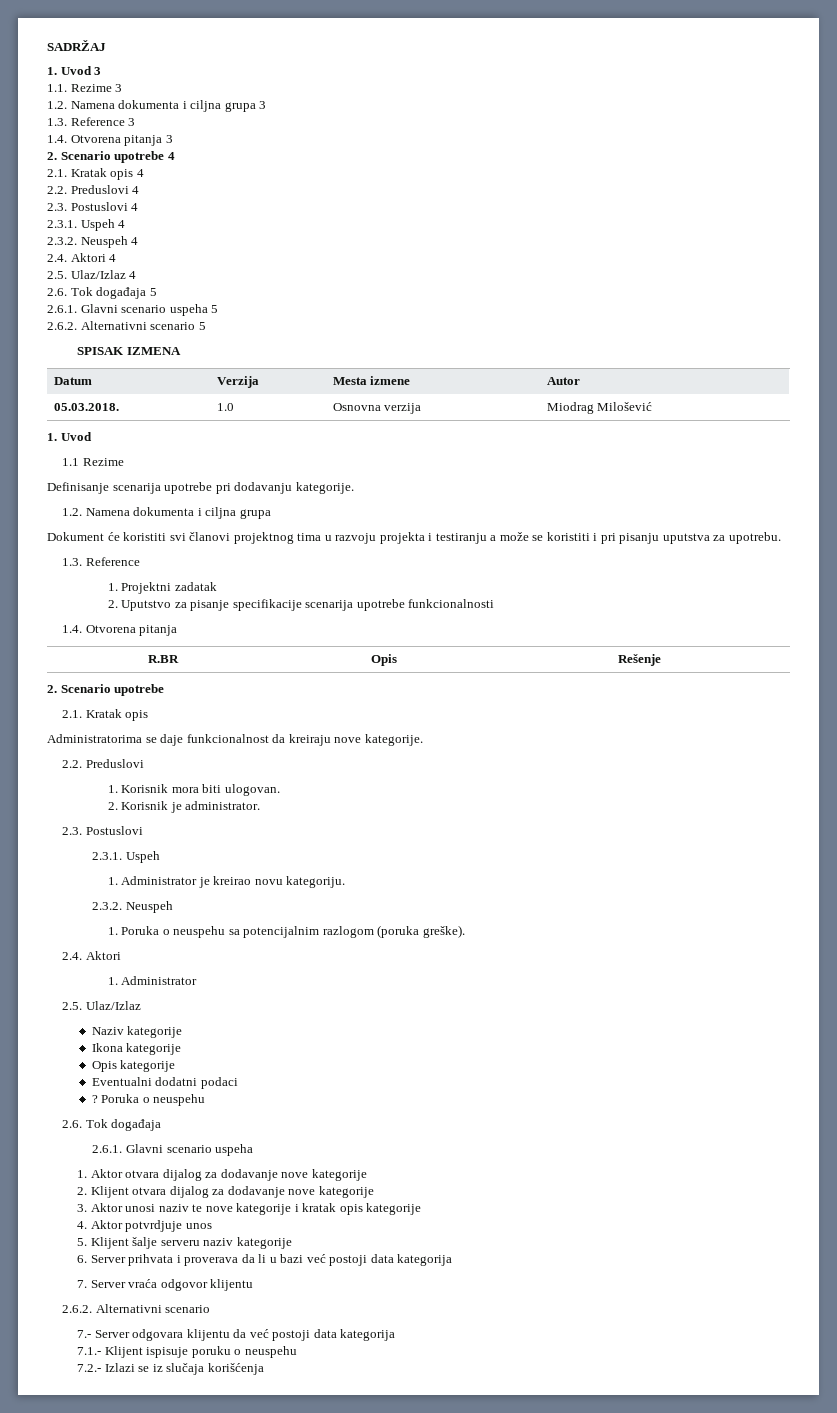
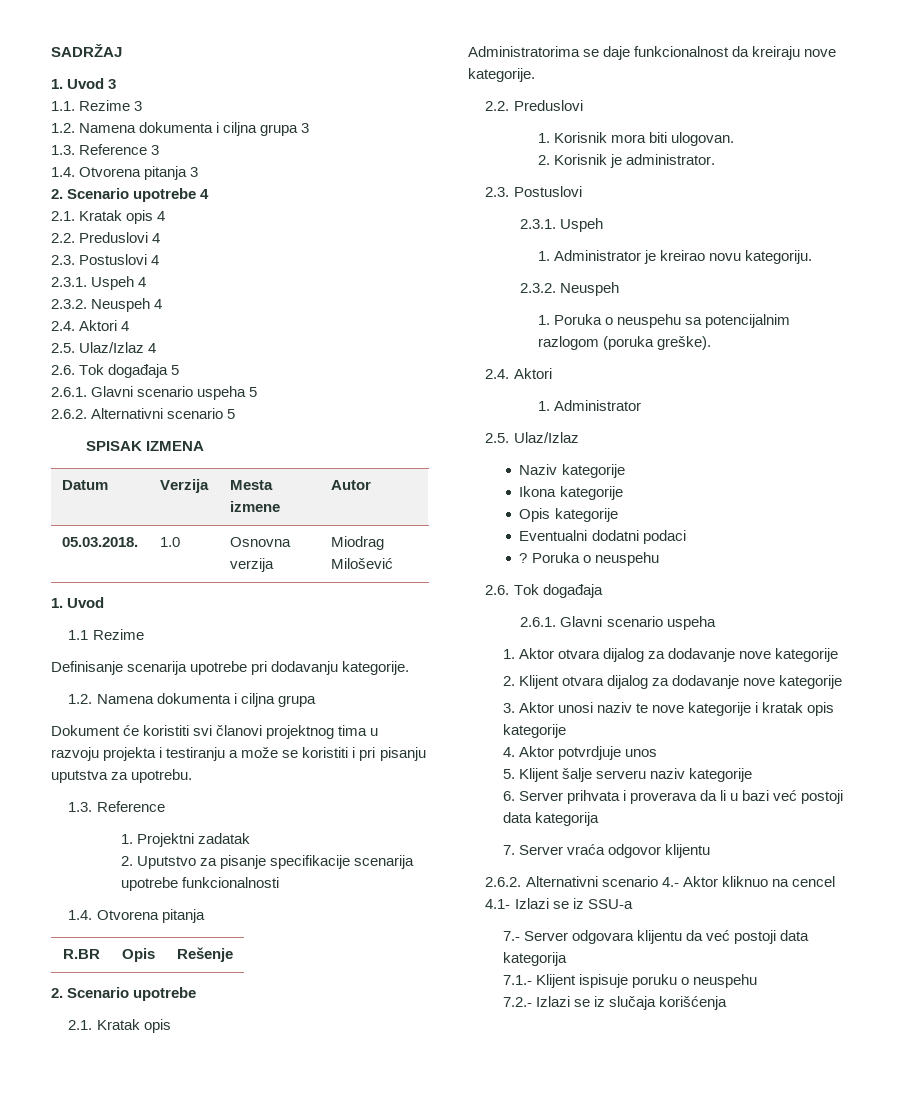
  7. Server vraća odgovor klijentu
- 2.6.2. Alternativni scenario
+ 2.6.2. Alternativni scenario 4.- Aktor kliknuo na cencel 4.1- Izlazi se iz SSU-a

